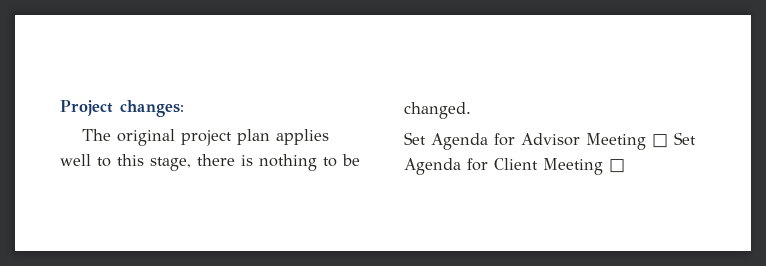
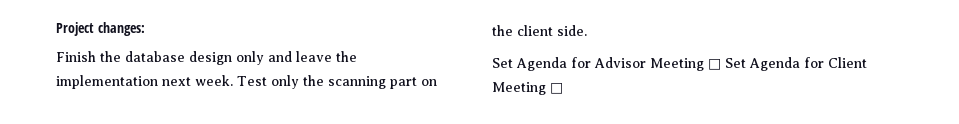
- The original project plan applies well to this stage, there is nothing to be changed.
+ Finish the database design only and leave the implementation next week. Test only the scanning part on the client side.

